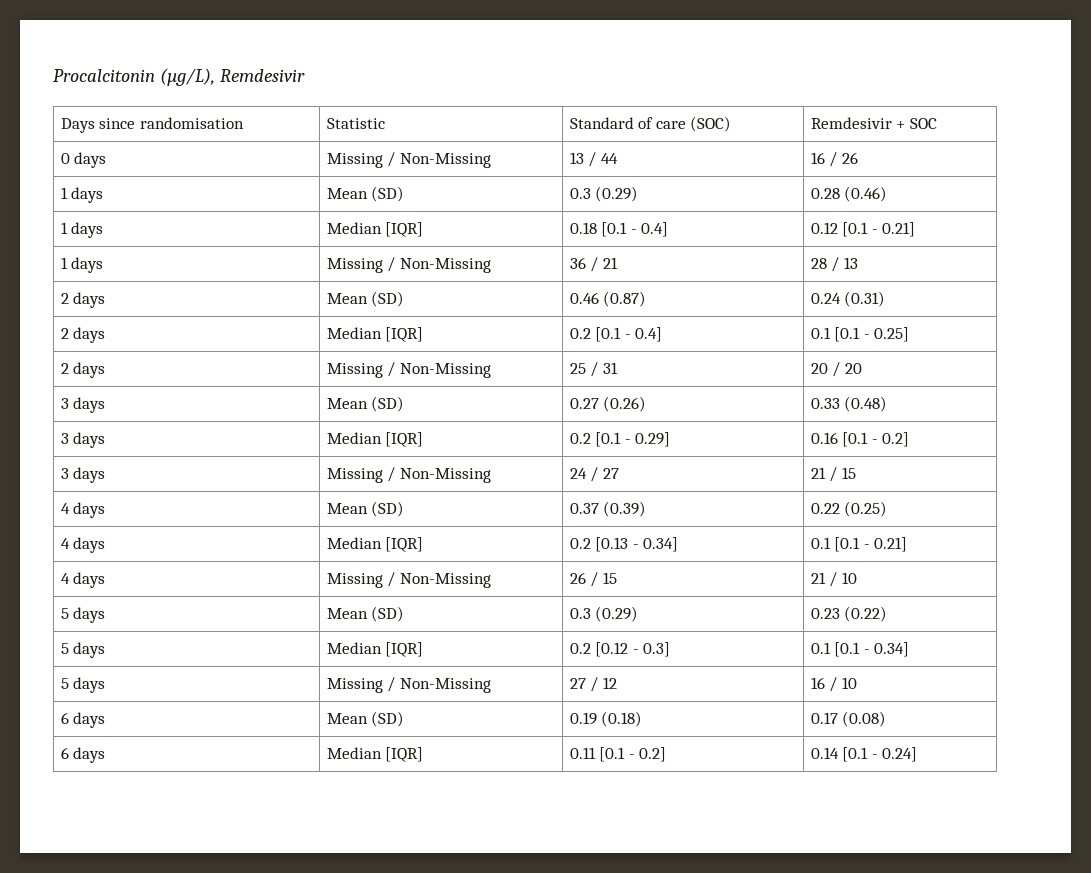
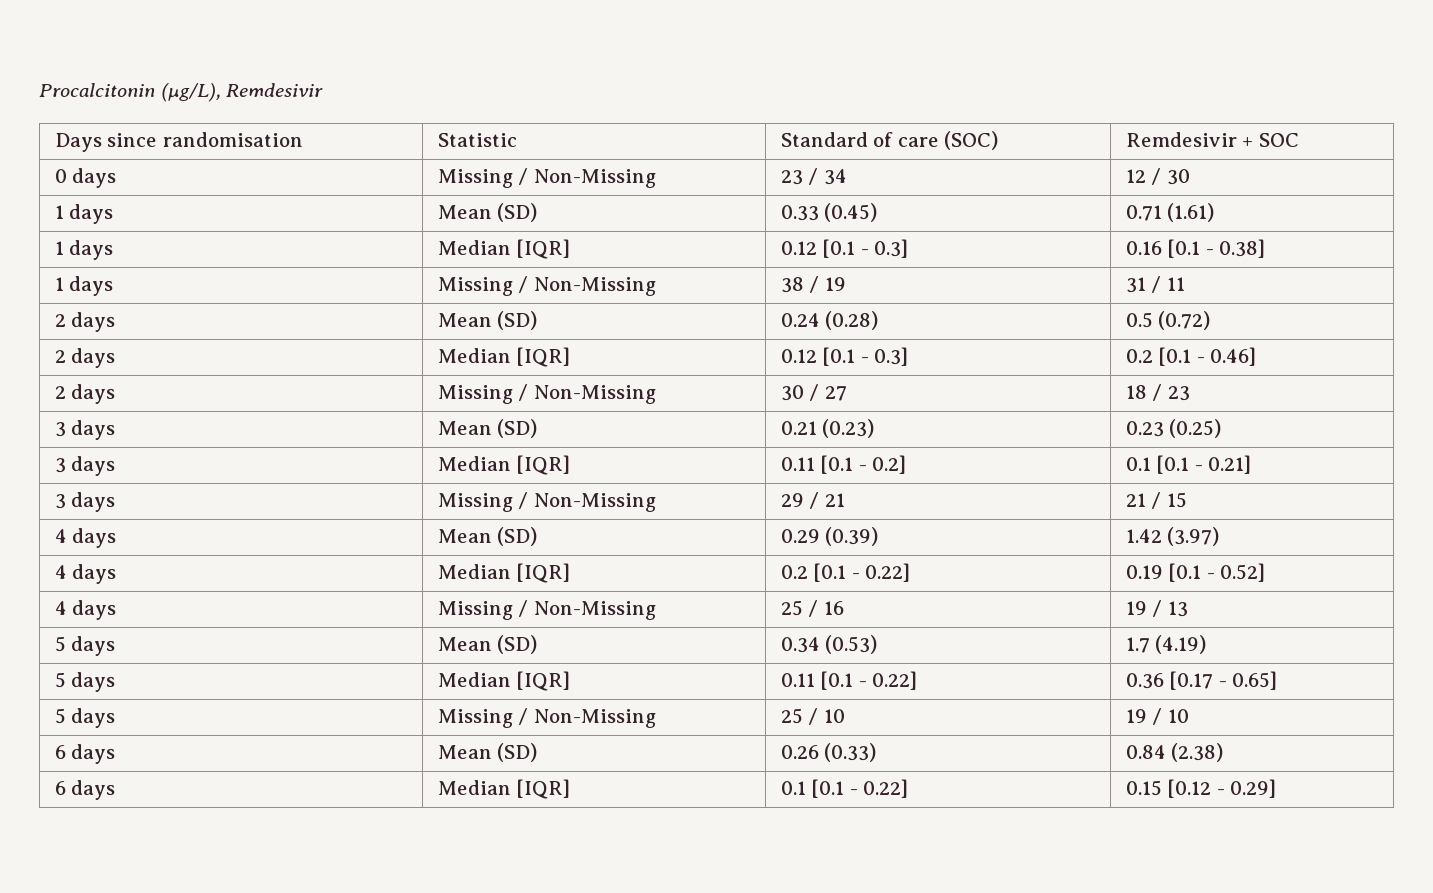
- 0 days | Missing / Non-Missing | 13 / 44 | 16 / 26
+ 0 days | Missing / Non-Missing | 23 / 34 | 12 / 30
- 1 days | Mean (SD) | 0.3 (0.29) | 0.28 (0.46)
+ 1 days | Mean (SD) | 0.33 (0.45) | 0.71 (1.61)
- 1 days | Median [IQR] | 0.18 [0.1 - 0.4] | 0.12 [0.1 - 0.21]
+ 1 days | Median [IQR] | 0.12 [0.1 - 0.3] | 0.16 [0.1 - 0.38]
- 1 days | Missing / Non-Missing | 36 / 21 | 28 / 13
+ 1 days | Missing / Non-Missing | 38 / 19 | 31 / 11
- 2 days | Mean (SD) | 0.46 (0.87) | 0.24 (0.31)
+ 2 days | Mean (SD) | 0.24 (0.28) | 0.5 (0.72)
- 2 days | Median [IQR] | 0.2 [0.1 - 0.4] | 0.1 [0.1 - 0.25]
+ 2 days | Median [IQR] | 0.12 [0.1 - 0.3] | 0.2 [0.1 - 0.46]
- 2 days | Missing / Non-Missing | 25 / 31 | 20 / 20
+ 2 days | Missing / Non-Missing | 30 / 27 | 18 / 23
- 3 days | Mean (SD) | 0.27 (0.26) | 0.33 (0.48)
+ 3 days | Mean (SD) | 0.21 (0.23) | 0.23 (0.25)
- 3 days | Median [IQR] | 0.2 [0.1 - 0.29] | 0.16 [0.1 - 0.2]
+ 3 days | Median [IQR] | 0.11 [0.1 - 0.2] | 0.1 [0.1 - 0.21]
- 3 days | Missing / Non-Missing | 24 / 27 | 21 / 15
+ 3 days | Missing / Non-Missing | 29 / 21 | 21 / 15
- 4 days | Mean (SD) | 0.37 (0.39) | 0.22 (0.25)
+ 4 days | Mean (SD) | 0.29 (0.39) | 1.42 (3.97)
- 4 days | Median [IQR] | 0.2 [0.13 - 0.34] | 0.1 [0.1 - 0.21]
+ 4 days | Median [IQR] | 0.2 [0.1 - 0.22] | 0.19 [0.1 - 0.52]
- 4 days | Missing / Non-Missing | 26 / 15 | 21 / 10
+ 4 days | Missing / Non-Missing | 25 / 16 | 19 / 13
- 5 days | Mean (SD) | 0.3 (0.29) | 0.23 (0.22)
+ 5 days | Mean (SD) | 0.34 (0.53) | 1.7 (4.19)
- 5 days | Median [IQR] | 0.2 [0.12 - 0.3] | 0.1 [0.1 - 0.34]
+ 5 days | Median [IQR] | 0.11 [0.1 - 0.22] | 0.36 [0.17 - 0.65]
- 5 days | Missing / Non-Missing | 27 / 12 | 16 / 10
+ 5 days | Missing / Non-Missing | 25 / 10 | 19 / 10
- 6 days | Mean (SD) | 0.19 (0.18) | 0.17 (0.08)
+ 6 days | Mean (SD) | 0.26 (0.33) | 0.84 (2.38)
- 6 days | Median [IQR] | 0.11 [0.1 - 0.2] | 0.14 [0.1 - 0.24]
+ 6 days | Median [IQR] | 0.1 [0.1 - 0.22] | 0.15 [0.12 - 0.29]

